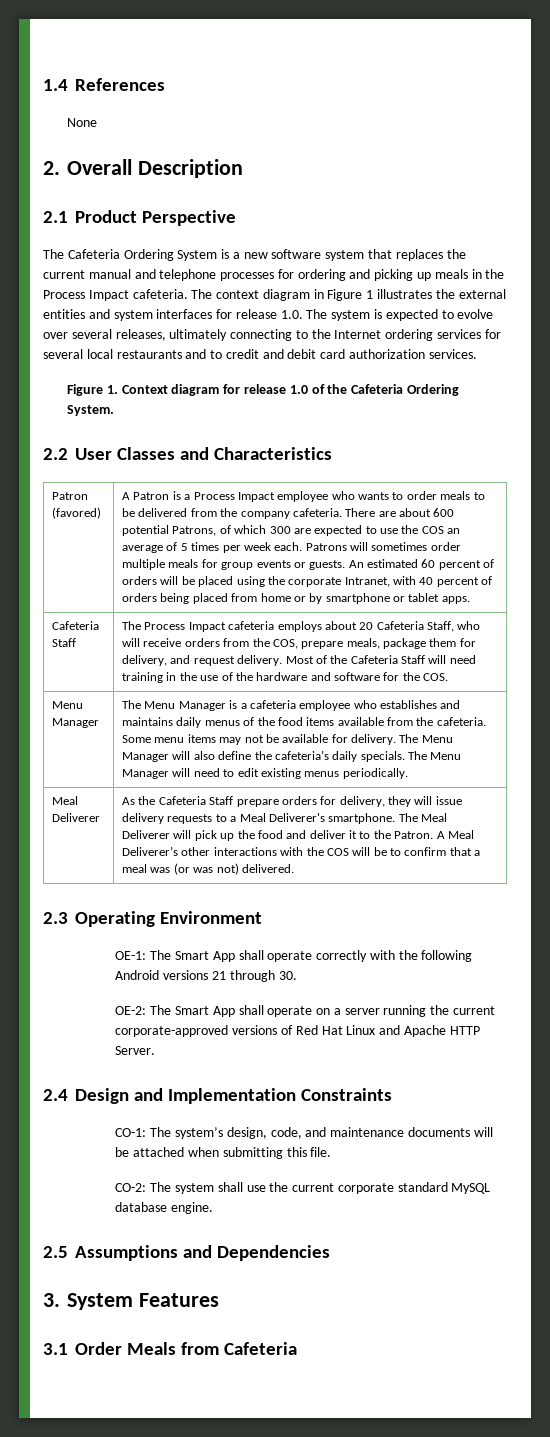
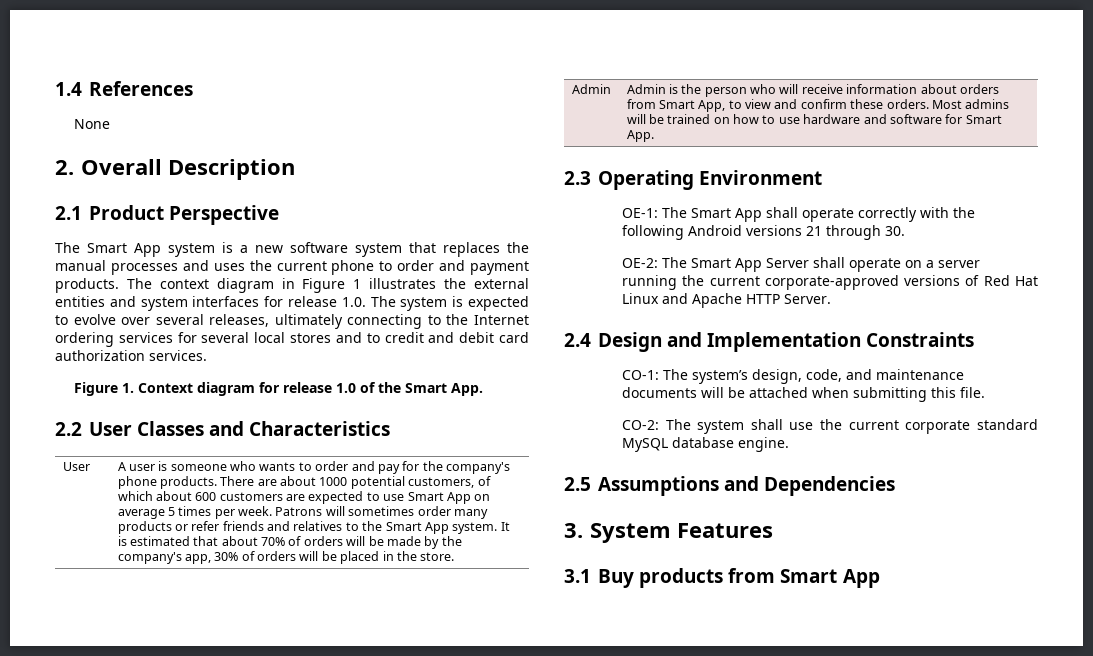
- The Cafeteria Ordering System is a new software system that replaces the current manual and telephone processes for ordering and picking up meals in the Process Impact cafeteria.
+ The Smart App system is a new software system that replaces the manual processes and uses the current phone to order and payment products.
- The context diagram in Figure 1 illustrates the external entities and system interfaces for release 1.0. The system is expected to evolve over several releases, ultimately connecting to the Internet ordering services for several local restaurants and to credit and debit card authorization services.
+ The context diagram in Figure 1 illustrates the external entities and system interfaces for release 1.0. The system is expected to evolve over several releases, ultimately connecting to the Internet ordering services for several local stores and to credit and debit card authorization services.
- Figure 1. Context diagram for release 1.0 of the Cafeteria Ordering System.
+ Figure 1. Context diagram for release 1.0 of the Smart App.
- Patron (favored) | A Patron is a Process Impact employee who wants to order meals to be delivered from the company cafeteria. There are about 600 potential Patrons, of which 300 are expected to use the COS an average of 5 times per week each.
+ User | A user is someone who wants to order and pay for the company's phone products. There are about 1000 potential customers, of which about 600 customers are expected to use Smart App on average 5 times per week.
- Patrons will sometimes order multiple meals for group events or guests. An estimated 60 percent of orders will be placed using the corporate Intranet, with 40 percent of orders being placed from home or by smartphone or tablet apps.
- Cafeteria Staff | The Process Impact cafeteria employs about 20 Cafeteria Staff, who will receive orders from the COS, prepare meals, package them for delivery, and request delivery. Most of the Cafeteria Staff will need training in the use of the hardware and software for the COS.
- Menu Manager | The Menu Manager is a cafeteria employee who establishes and maintains daily menus of the food items available from the cafeteria. Some menu items may not be available for delivery. The Menu Manager will also define the cafeteria’s daily specials. The Menu Manager will need to edit existing menus periodically.
- Meal Deliverer | As the Cafeteria Staff prepare orders for delivery, they will issue delivery requests to a Meal Deliverer's smartphone. The Meal Deliverer will pick up the food and deliver it to the Patron. A Meal Deliverer’s other interactions with the COS will be to confirm that a meal was (or was not) delivered.
+ Patrons will sometimes order many products or refer friends and relatives to the Smart App system. It is estimated that about 70% of orders will be made by the company's app, 30% of orders will be placed in the store.
+ Admin | Admin is the person who will receive information about orders from Smart App, to view and confirm these orders. Most admins will be trained on how to use hardware and software for Smart App.
- OE-2: The Smart App shall operate on a server running the current corporate-approved versions of Red Hat Linux and Apache HTTP Server.
+ OE-2: The Smart App Server shall operate on a server running the current corporate-approved versions of Red Hat Linux and Apache HTTP Server.
- 3.1 Order Meals from Cafeteria
+ 3.1 Buy products from Smart App

